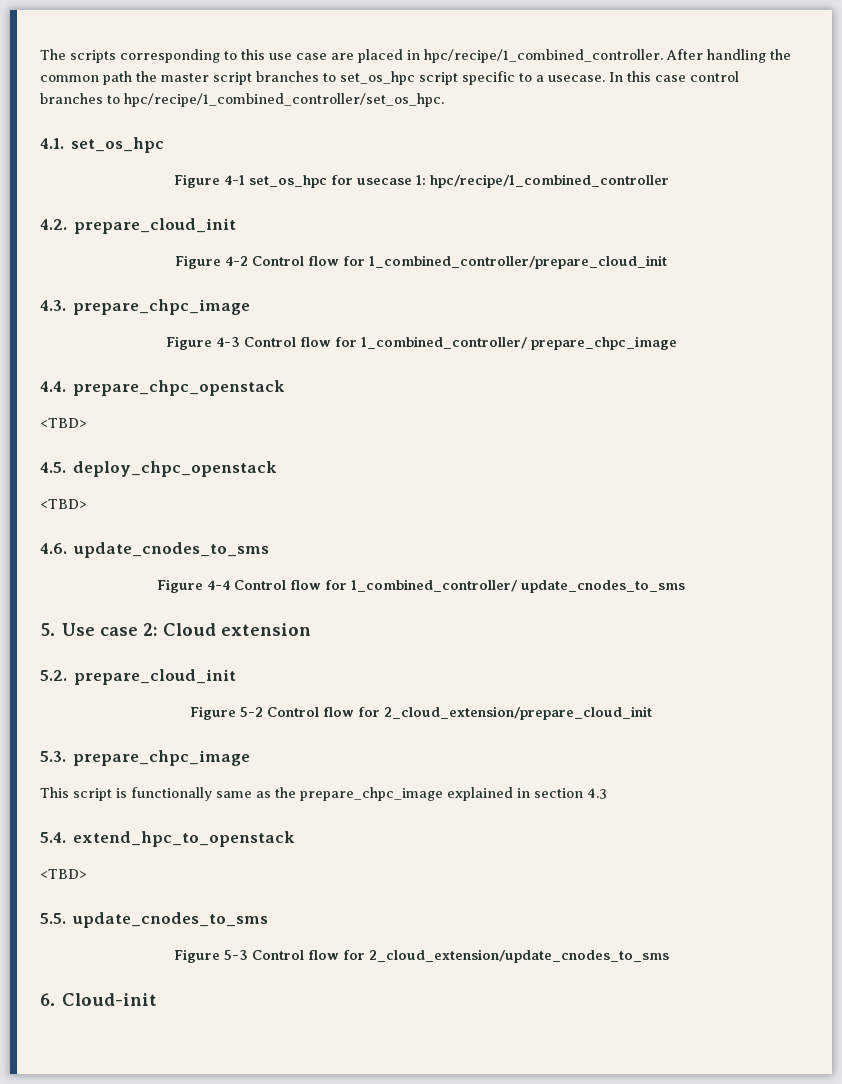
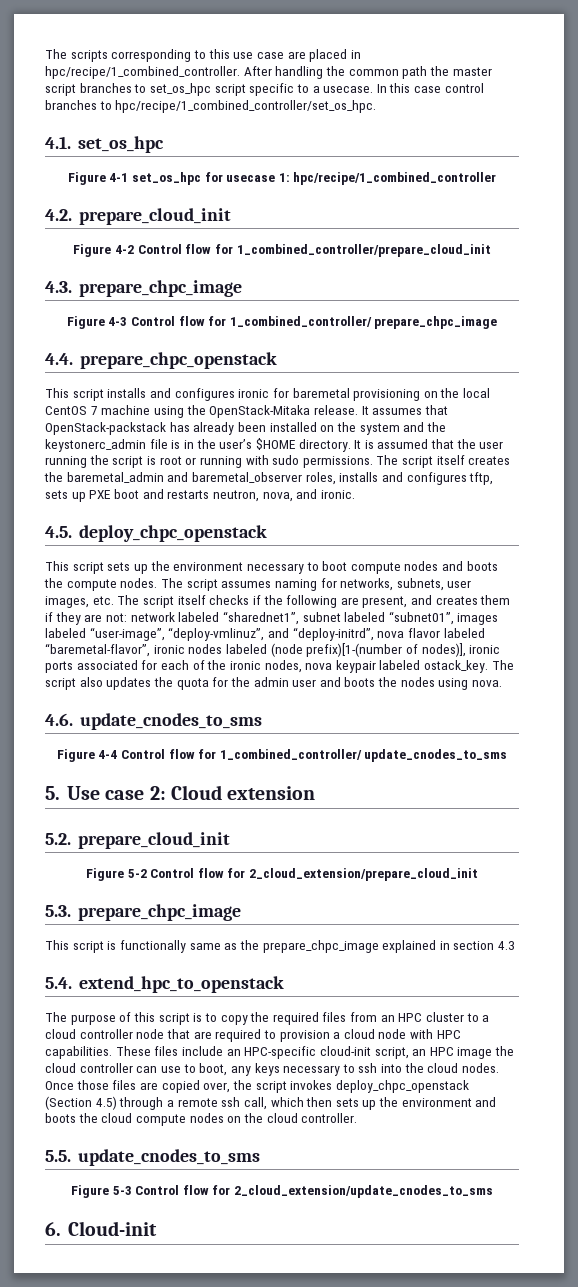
  4.4. prepare_chpc_openstack
- <TBD>
+ This script installs and configures ironic for baremetal provisioning on the local CentOS 7 machine using the OpenStack-Mitaka release. It assumes that OpenStack-packstack has already been installed on the system and the keystonerc_admin file is in the user’s $HOME directory. It is assumed that the user running the script is root or running with sudo permissions. The script itself creates the baremetal_admin and baremetal_observer roles, installs and configures tftp, sets up PXE boot and restarts neutron, nova, and ironic.
  4.5. deploy_chpc_openstack
- <TBD>
+ This script sets up the environment necessary to boot compute nodes and boots the compute nodes. The script assumes naming for networks, subnets, user images, etc. The script itself checks if the following are present, and creates them if they are not: network labeled “sharednet1”, subnet labeled “subnet01”, images labeled “user-image”, “deploy-vmlinuz”, and “deploy-initrd”, nova flavor labeled “baremetal-flavor”, ironic nodes labeled (node prefix)[1-(number of nodes)], ironic ports associated for each of the ironic nodes, nova keypair labeled ostack_key. The script also updates the quota for the admin user and boots the nodes using nova.
  5.4. extend_hpc_to_openstack
- <TBD>
+ The purpose of this script is to copy the required files from an HPC cluster to a cloud controller node that are required to provision a cloud node with HPC capabilities. These files include an HPC-specific cloud-init script, an HPC image the cloud controller can use to boot, any keys necessary to ssh into the cloud nodes. Once those files are copied over, the script invokes deploy_chpc_openstack (Section 4.5) through a remote ssh call, which then sets up the environment and boots the cloud compute nodes on the cloud controller.

